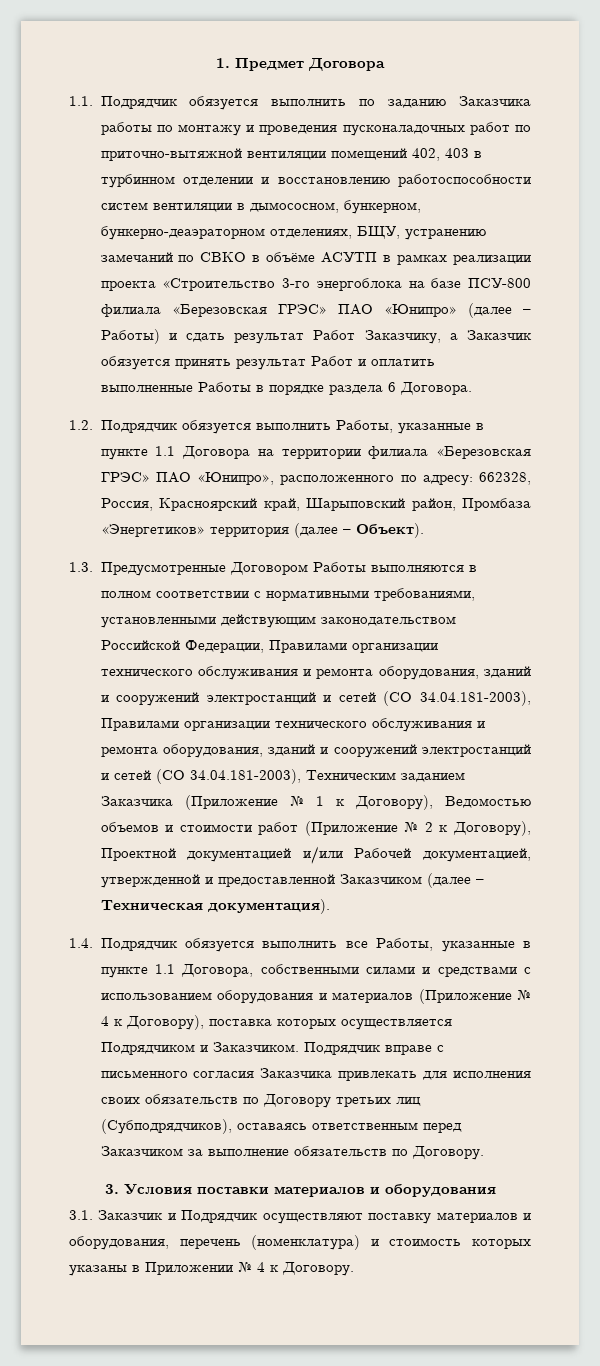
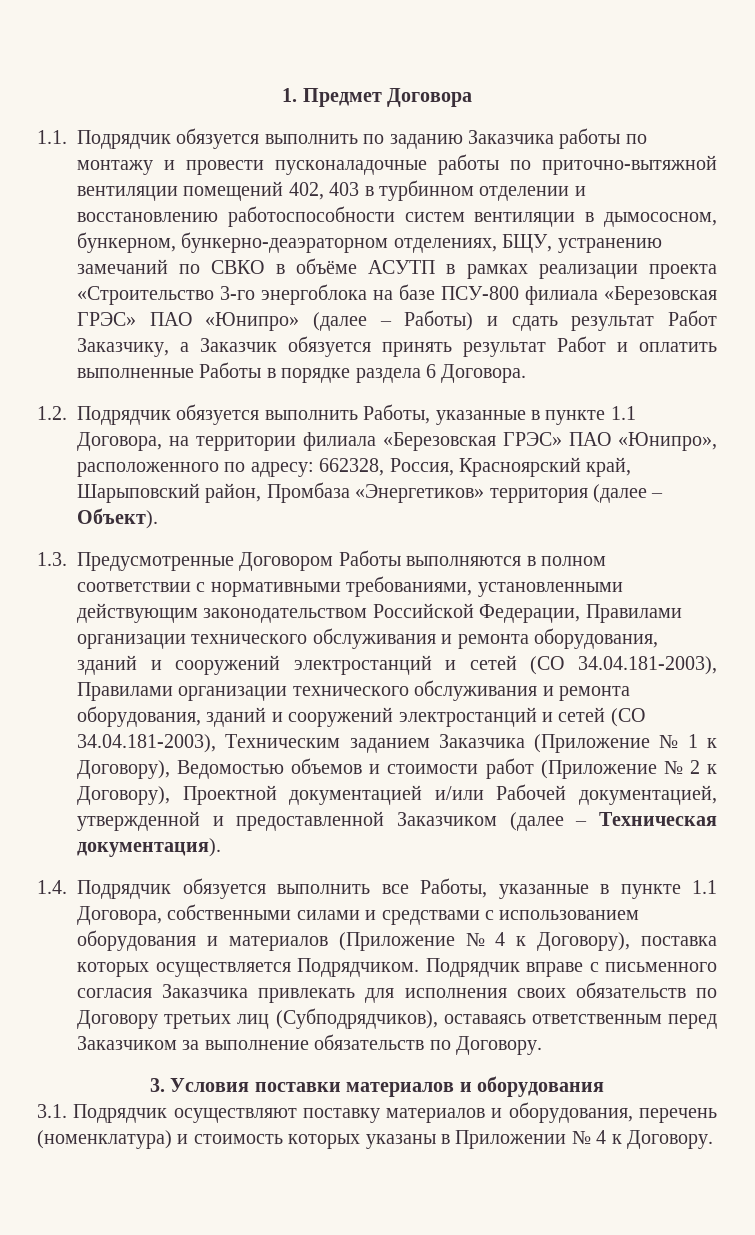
- 1.1. Подрядчик обязуется выполнить по заданию Заказчика работы по монтажу и проведения пусконаладочных работ по приточно-вытяжной вентиляции помещений 402, 403 в турбинном отделении и восстановлению работоспособности систем вентиляции в дымососном, бункерном, бункерно-деаэраторном отделениях, БЩУ, устранению замечаний по СВКО в объёме АСУТП в рамках реализации проекта «Строительство 3-го энергоблока на базе ПСУ-800 филиала «Березовская ГРЭС» ПАО «Юнипро» (далее – Работы) и сдать результат Работ Заказчику, а Заказчик обязуется принять результат Работ и оплатить выполненные Работы в порядке раздела 6 Договора.
+ 1.1. Подрядчик обязуется выполнить по заданию Заказчика работы по монтажу и провести пусконаладочные работы по приточно-вытяжной вентиляции помещений 402, 403 в турбинном отделении и восстановлению работоспособности систем вентиляции в дымососном, бункерном, бункерно-деаэраторном отделениях, БЩУ, устранению замечаний по СВКО в объёме АСУТП в рамках реализации проекта «Строительство 3-го энергоблока на базе ПСУ-800 филиала «Березовская ГРЭС» ПАО «Юнипро» (далее – Работы) и сдать результат Работ Заказчику, а Заказчик обязуется принять результат Работ и оплатить выполненные Работы в порядке раздела 6 Договора.
- 1.2. Подрядчик обязуется выполнить Работы, указанные в пункте 1.1 Договора на территории филиала «Березовская ГРЭС» ПАО «Юнипро», расположенного по адресу: 662328, Россия, Красноярский край, Шарыповский район, Промбаза «Энергетиков» территория (далее – Объект).
+ 1.2. Подрядчик обязуется выполнить Работы, указанные в пункте 1.1 Договора, на территории филиала «Березовская ГРЭС» ПАО «Юнипро», расположенного по адресу: 662328, Россия, Красноярский край, Шарыповский район, Промбаза «Энергетиков» территория (далее – Объект).
- 1.4. Подрядчик обязуется выполнить все Работы, указанные в пункте 1.1 Договора, собственными силами и средствами с использованием оборудования и материалов (Приложение № 4 к Договору), поставка которых осуществляется Подрядчиком и Заказчиком.
+ 1.4. Подрядчик обязуется выполнить все Работы, указанные в пункте 1.1 Договора, собственными силами и средствами с использованием оборудования и материалов (Приложение № 4 к Договору), поставка которых осуществляется Подрядчиком.
- 3.1. Заказчик и Подрядчик осуществляют поставку материалов и оборудования, перечень (номенклатура) и стоимость которых указаны в Приложении № 4 к Договору.
+ 3.1. Подрядчик осуществляют поставку материалов и оборудования, перечень (номенклатура) и стоимость которых указаны в Приложении № 4 к Договору.

